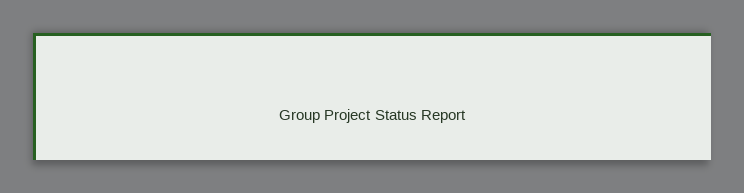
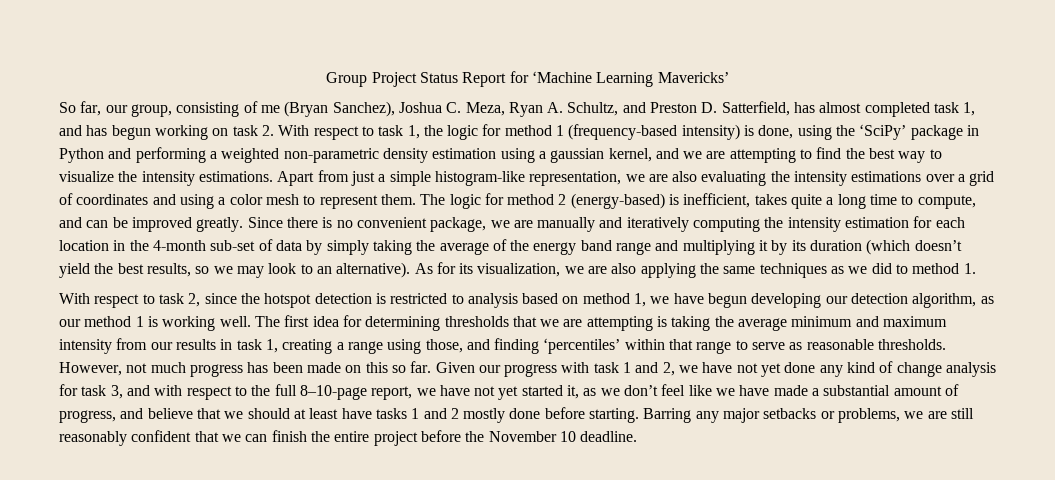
- Group Project Status Report
+ Group Project Status Report for ‘Machine Learning Mavericks’
+ So far, our group, consisting of me (Bryan Sanchez), Joshua C. Meza, Ryan A. Schultz, and Preston D. Satterfield, has almost completed task 1, and has begun working on task 2. With respect to task 1, the logic for method 1 (frequency-based intensity) is done, using the ‘SciPy’ package in Python and performing a weighted non-parametric density estimation using a gaussian kernel, and we are attempting to find the best way to visualize the intensity estimations. Apart from just a simple histogram-like representation, we are also evaluating the intensity estimations over a grid of coordinates and using a color mesh to represent them. The logic for method 2 (energy-based) is inefficient, takes quite a long time to compute, and can be improved greatly. Since there is no convenient package, we are manually and iteratively computing the intensity estimation for each location in the 4-month sub-set of data by simply taking the average of the energy band range and multiplying it by its duration (which doesn’t yield the best results, so we may look to an alternative). As for its visualization, we are also applying the same techniques as we did to method 1.
+ With respect to task 2, since the hotspot detection is restricted to analysis based on method 1, we have begun developing our detection algorithm, as our method 1 is working well. The first idea for determining thresholds that we are attempting is taking the average minimum and maximum intensity from our results in task 1, creating a range using those, and finding ‘percentiles’ within that range to serve as reasonable thresholds. However, not much progress has been made on this so far. Given our progress with task 1 and 2, we have not yet done any kind of change analysis for task 3, and with respect to the full 8–10-page report, we have not yet started it, as we don’t feel like we have made a substantial amount of progress, and believe that we should at least have tasks 1 and 2 mostly done before starting. Barring any major setbacks or problems, we are still reasonably confident that we can finish the entire project before the November 10 deadline.

